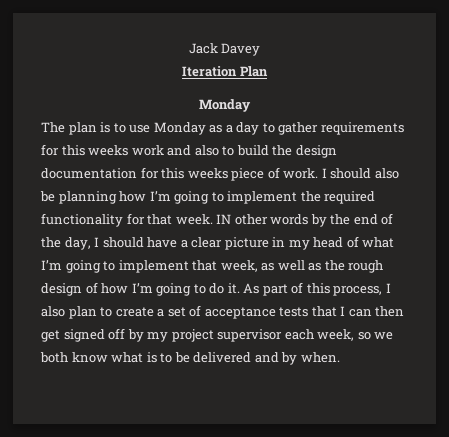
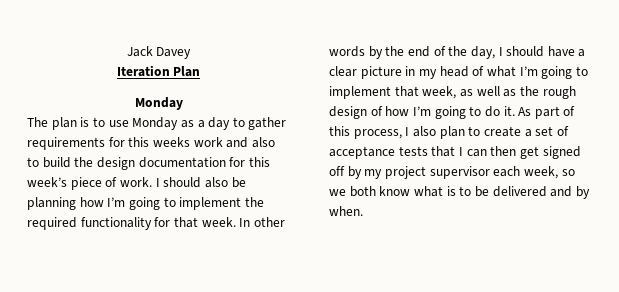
- The plan is to use Monday as a day to gather requirements for this weeks work and also to build the design documentation for this weeks piece of work.
+ The plan is to use Monday as a day to gather requirements for this weeks work and also to build the design documentation for this week’s piece of work.
- IN other words by the end of the day, I should have a clear picture in my head of what I’m going to implement that week, as well as the rough design of how I’m going to do it.
+ In other words by the end of the day, I should have a clear picture in my head of what I’m going to implement that week, as well as the rough design of how I’m going to do it.

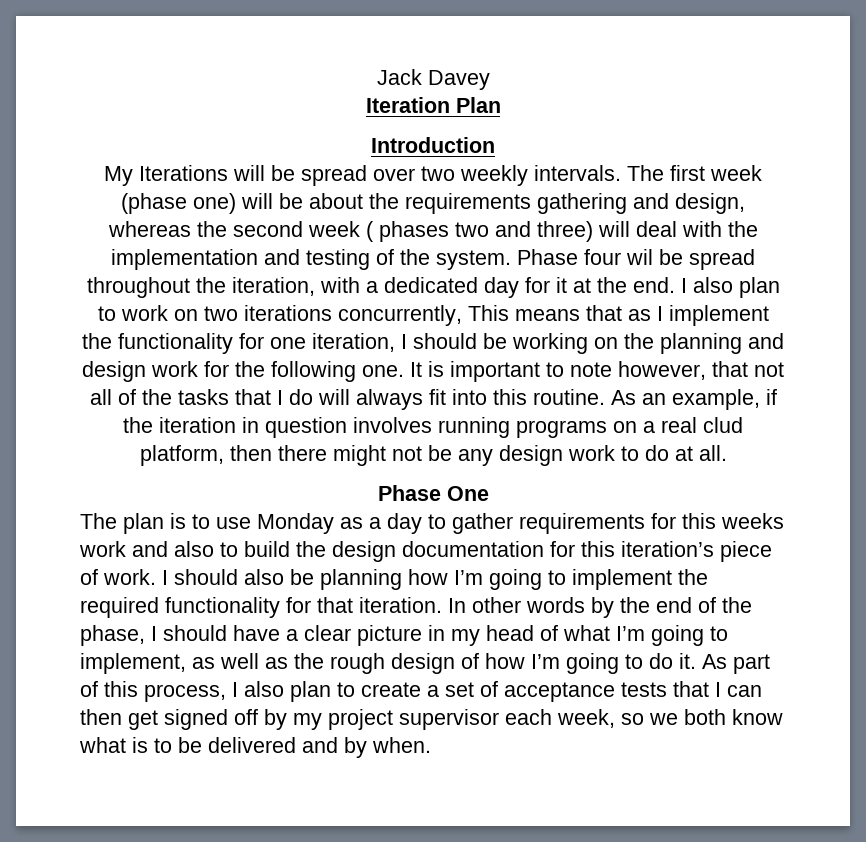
  Iteration Plan
- Monday
+ Introduction
+ My Iterations will be spread over two weekly intervals. The first week (phase one) will be about the requirements gathering and design, whereas the second week ( phases two and three) will deal with the implementation and testing of the system. Phase four wil be spread throughout the iteration, with a dedicated day for it at the end. I also plan to work on two iterations concurrently, This means that as I implement the functionality for one iteration, I should be working on the planning and design work for the following one. It is important to note however, that not all of the tasks that I do will always fit into this routine. As an example, if the iteration in question involves running programs on a real clud platform, then there might not be any design work to do at all.
+ Phase One
- The plan is to use Monday as a day to gather requirements for this weeks work and also to build the design documentation for this week’s piece of work.
+ The plan is to use Monday as a day to gather requirements for this weeks work and also to build the design documentation for this iteration’s piece of work.
- I should also be planning how I’m going to implement the required functionality for that week.
+ I should also be planning how I’m going to implement the required functionality for that iteration.
- In other words by the end of the day, I should have a clear picture in my head of what I’m going to implement that week, as well as the rough design of how I’m going to do it.
+ In other words by the end of the phase, I should have a clear picture in my head of what I’m going to implement, as well as the rough design of how I’m going to do it.

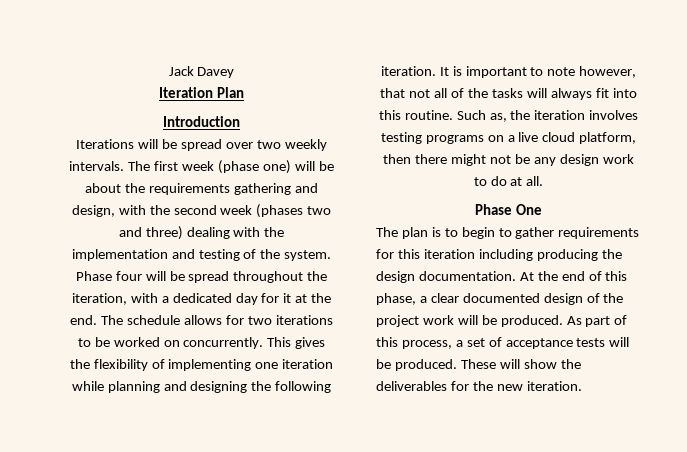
- My Iterations will be spread over two weekly intervals.
+ Iterations will be spread over two weekly intervals.
- The first week (phase one) will be about the requirements gathering and design, whereas the second week ( phases two and three) will deal with the implementation and testing of the system.
+ The first week (phase one) will be about the requirements gathering and design, with the second week (phases two and three) dealing with the implementation and testing of the system.
- Phase four wil be spread throughout the iteration, with a dedicated day for it at the end.
+ Phase four will be spread throughout the iteration, with a dedicated day for it at the end.
- I also plan to work on two iterations concurrently, This means that as I implement the functionality for one iteration, I should be working on the planning and design work for the following one.
+ The schedule allows for two iterations to be worked on concurrently. This gives the flexibility of implementing one iteration while planning and designing the following iteration.
- It is important to note however, that not all of the tasks that I do will always fit into this routine.
+ It is important to note however, that not all of the tasks will always fit into this routine.
- As an example, if the iteration in question involves running programs on a real clud platform, then there might not be any design work to do at all.
+ Such as, the iteration involves testing programs on a live cloud platform, then there might not be any design work to do at all.
- The plan is to use Monday as a day to gather requirements for this weeks work and also to build the design documentation for this iteration’s piece of work. I should also be planning how I’m going to implement the required functionality for that iteration. In other words by the end of the phase, I should have a clear picture in my head of what I’m going to implement, as well as the rough design of how I’m going to do it.
+ The plan is to begin to gather requirements for this iteration including producing the design documentation. At the end of this phase, a clear documented design of the project work will be produced.
- As part of this process, I also plan to create a set of acceptance tests that I can then get signed off by my project supervisor each week, so we both know what is to be delivered and by when.
+ As part of this process, a set of acceptance tests will be produced. These will show the deliverables for the new iteration.

